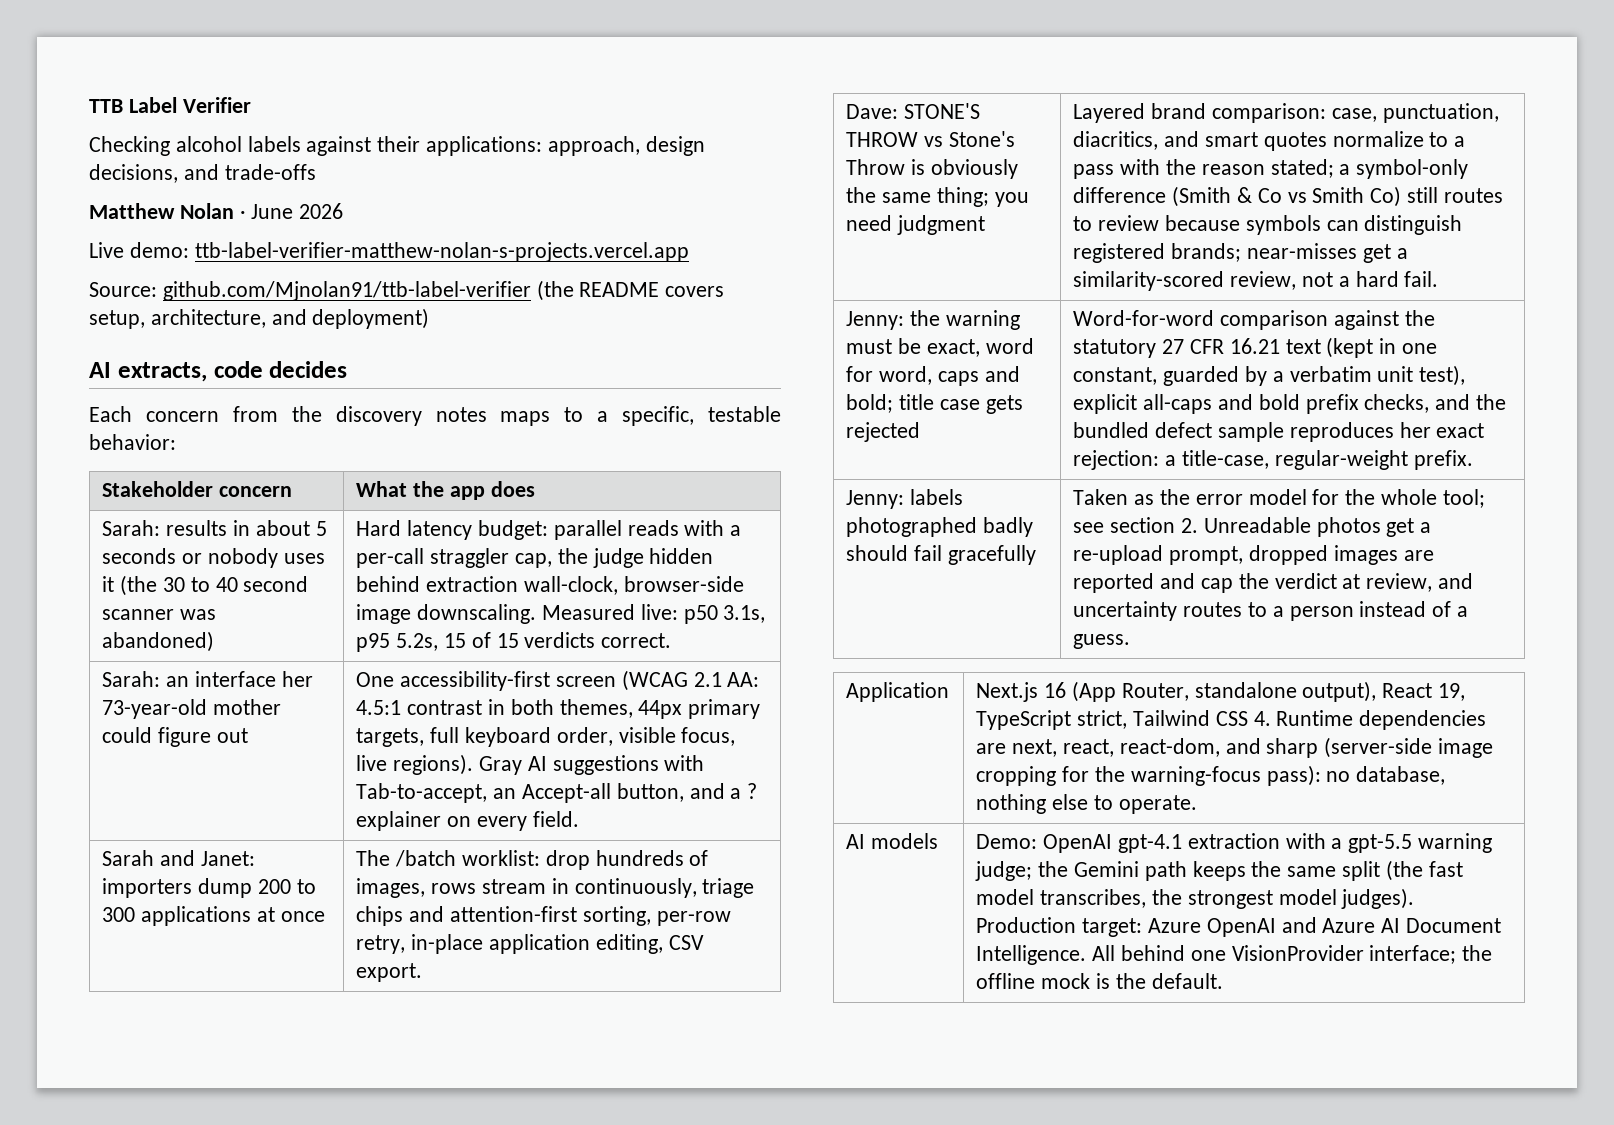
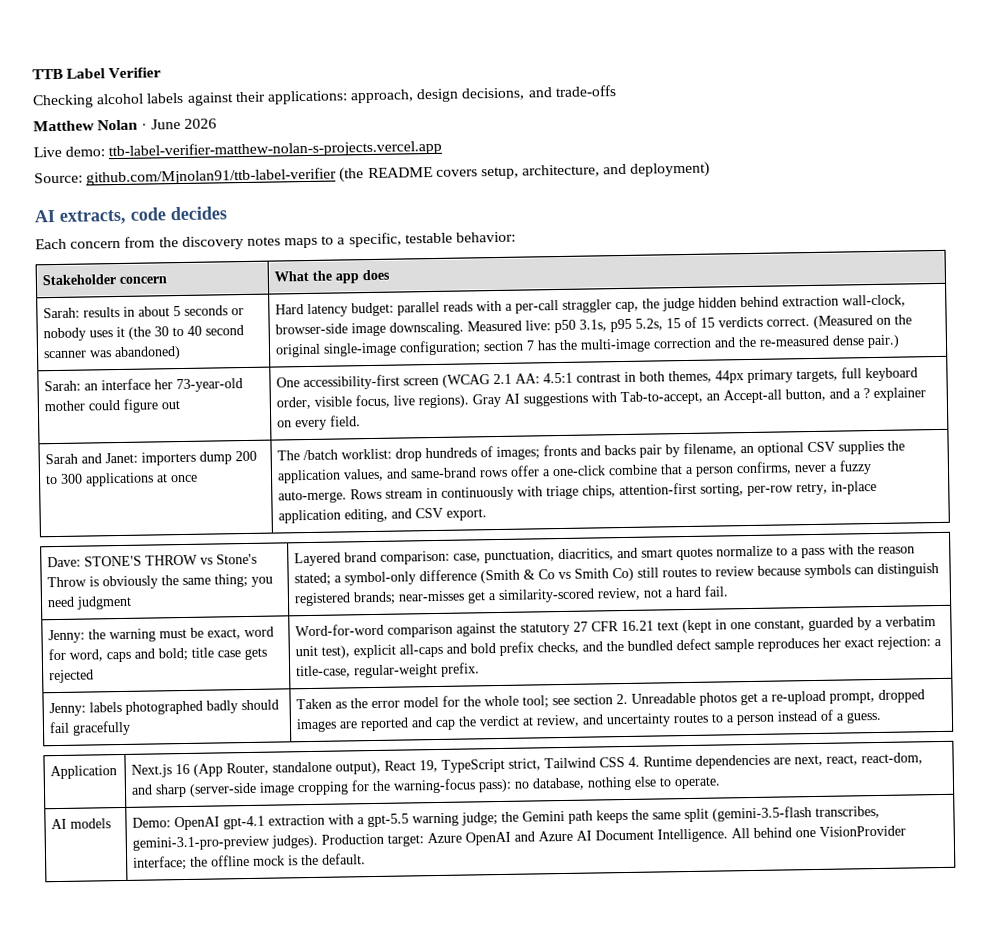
+ (Measured on the original single-image configuration; section 7 has the multi-image correction and the re-measured dense pair.)
- The /batch worklist: drop hundreds of images, rows stream in continuously, triage chips and attention-first sorting, per-row retry, in-place application editing, CSV export.
+ The /batch worklist: drop hundreds of images; fronts and backs pair by filename, an optional CSV supplies the application values, and same-brand rows offer a one-click combine that a person confirms, never a fuzzy auto-merge. Rows stream in continuously with triage chips, attention-first sorting, per-row retry, in-place application editing, and CSV export.
- Demo: OpenAI gpt-4.1 extraction with a gpt-5.5 warning judge; the Gemini path keeps the same split (the fast model transcribes, the strongest model judges).
+ Demo: OpenAI gpt-4.1 extraction with a gpt-5.5 warning judge; the Gemini path keeps the same split (gemini-3.5-flash transcribes, gemini-3.1-pro-preview judges).

